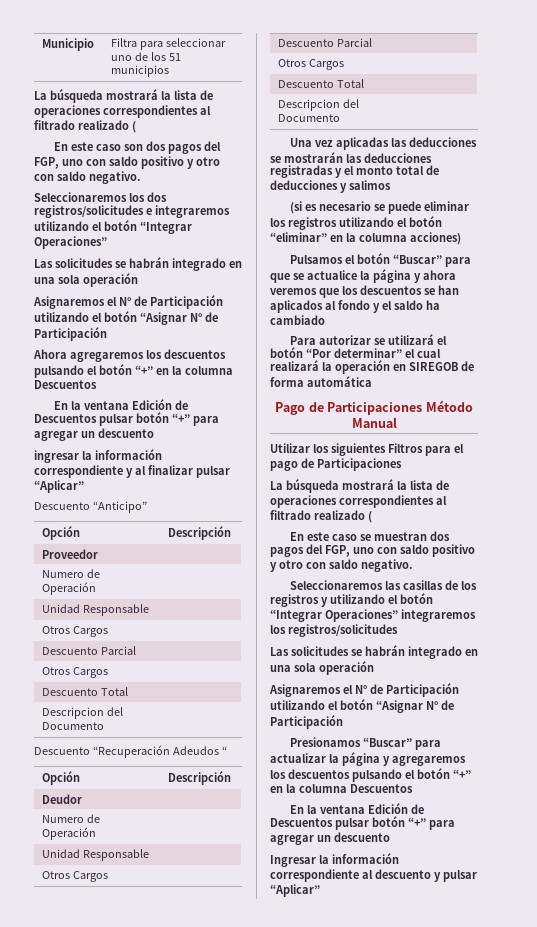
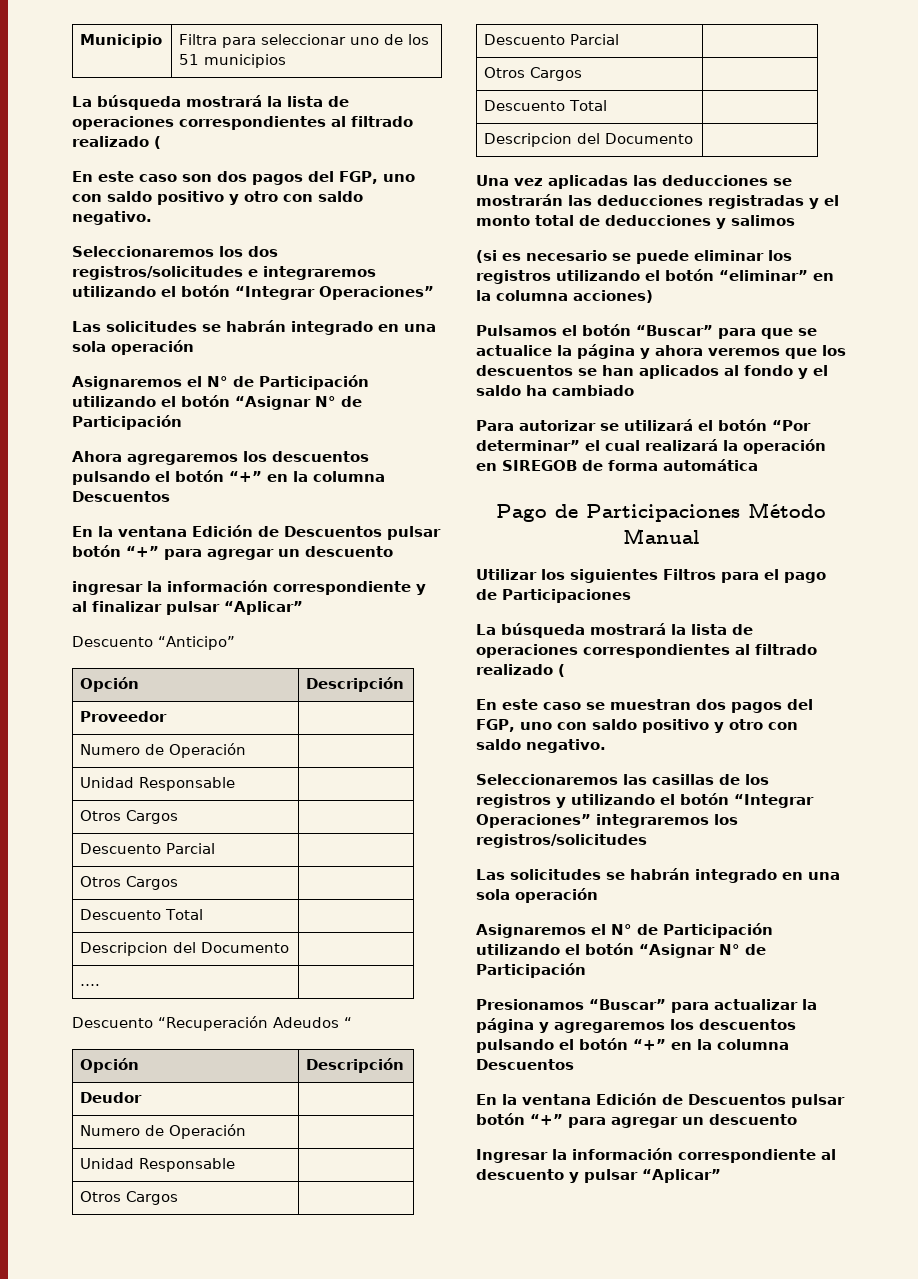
+ …. |

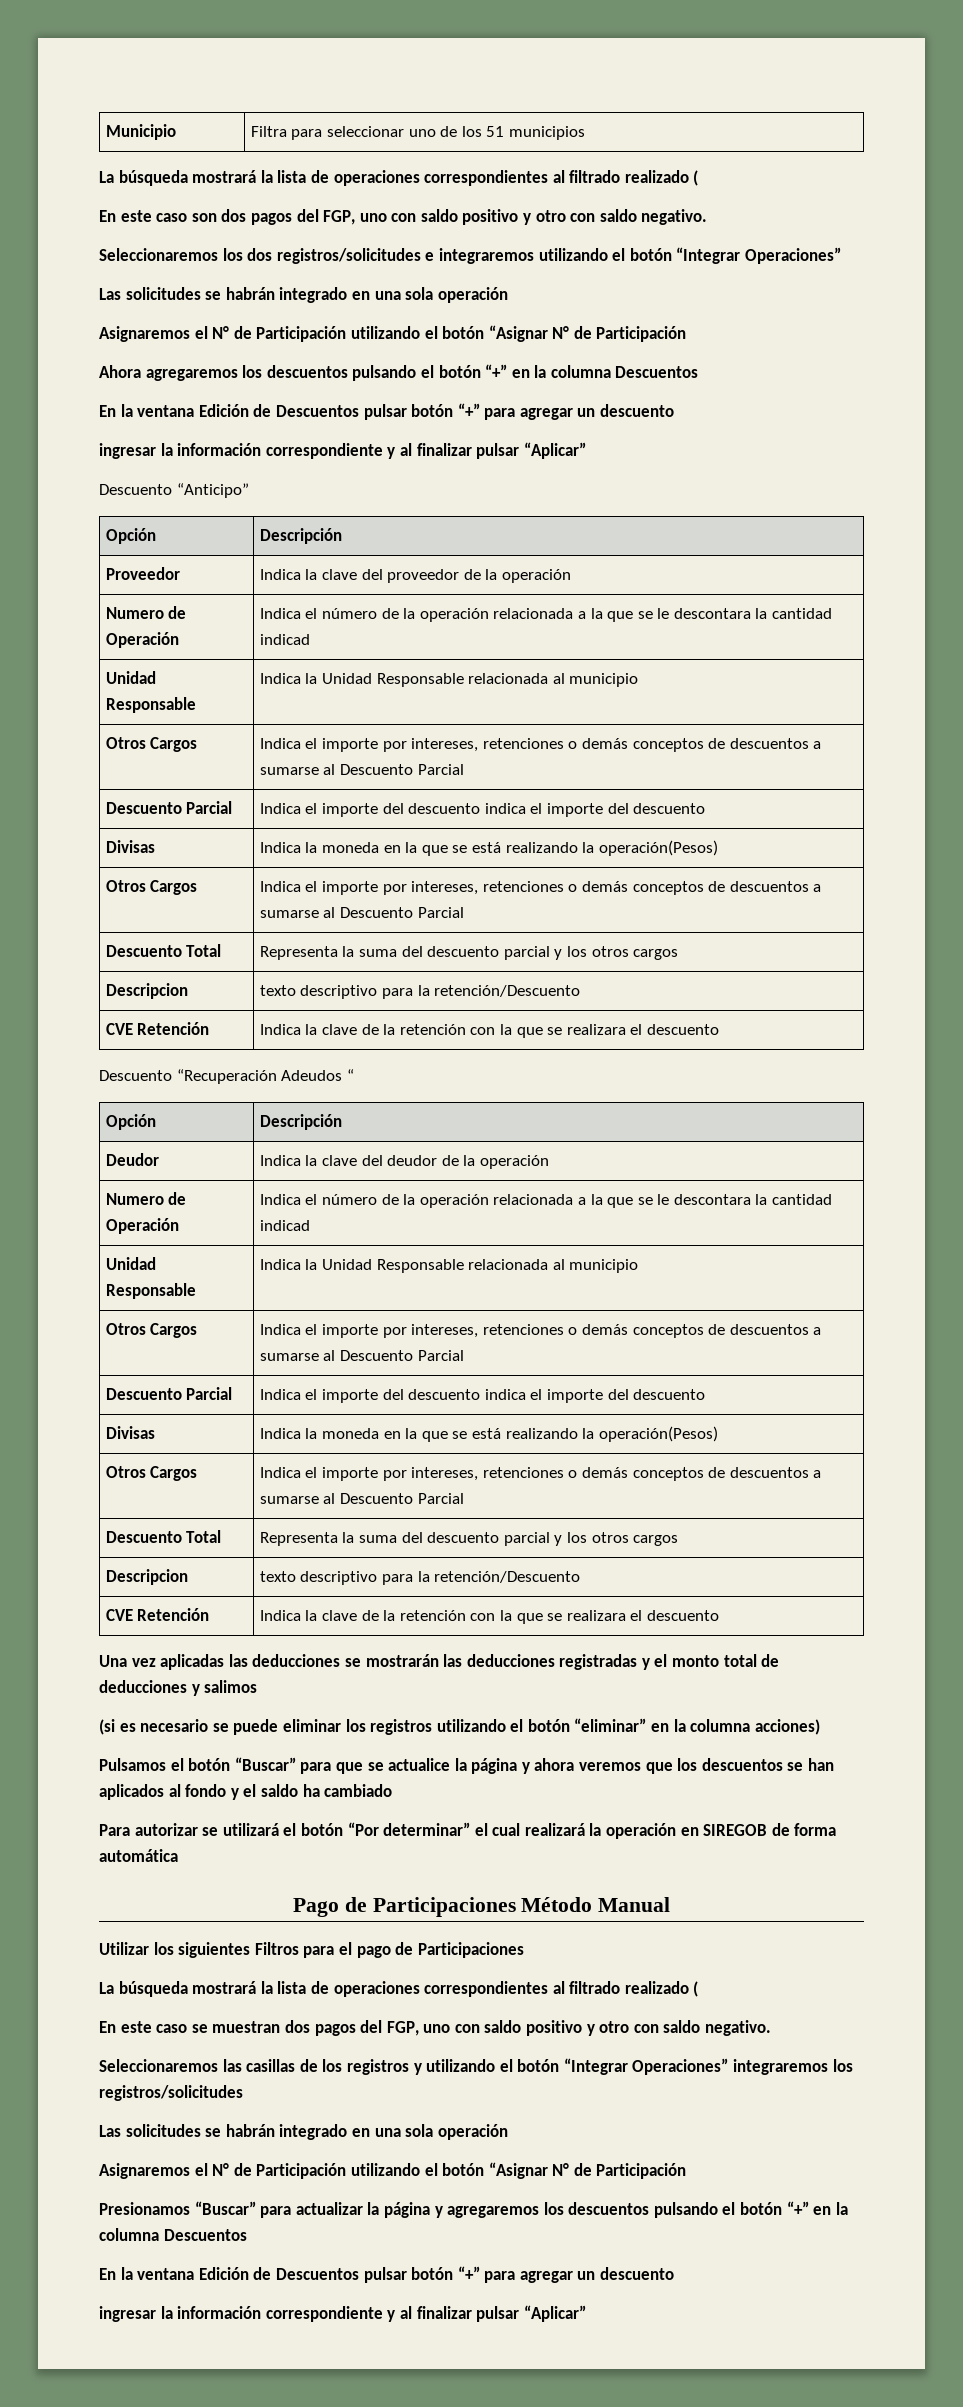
- Proveedor |
- Numero de Operación |
- Unidad Responsable |
- Otros Cargos |
- Descuento Parcial |
- Otros Cargos |
- Descuento Total |
- Descripcion del Documento |
- …. |
+ Proveedor | Indica la clave del proveedor de la operación
+ Numero de Operación | Indica el número de la operación relacionada a la que se le descontara la cantidad indicad
+ Unidad Responsable | Indica la Unidad Responsable relacionada al municipio
+ Otros Cargos | Indica el importe por intereses, retenciones o demás conceptos de descuentos a sumarse al Descuento Parcial
+ Descuento Parcial | Indica el importe del descuento indica el importe del descuento
+ Divisas | Indica la moneda en la que se está realizando la operación(Pesos)
+ Otros Cargos | Indica el importe por intereses, retenciones o demás conceptos de descuentos a sumarse al Descuento Parcial
+ Descuento Total | Representa la suma del descuento parcial y los otros cargos
+ Descripcion | texto descriptivo para la retención/Descuento
+ CVE Retención | Indica la clave de la retención con la que se realizara el descuento
- Deudor |
- Numero de Operación |
- Unidad Responsable |
- Otros Cargos |
- Descuento Parcial |
- Otros Cargos |
- Descuento Total |
- Descripcion del Documento |
+ Deudor | Indica la clave del deudor de la operación
+ Numero de Operación | Indica el número de la operación relacionada a la que se le descontara la cantidad indicad
+ Unidad Responsable | Indica la Unidad Responsable relacionada al municipio
+ Otros Cargos | Indica el importe por intereses, retenciones o demás conceptos de descuentos a sumarse al Descuento Parcial
+ Descuento Parcial | Indica el importe del descuento indica el importe del descuento
+ Divisas | Indica la moneda en la que se está realizando la operación(Pesos)
+ Otros Cargos | Indica el importe por intereses, retenciones o demás conceptos de descuentos a sumarse al Descuento Parcial
+ Descuento Total | Representa la suma del descuento parcial y los otros cargos
+ Descripcion | texto descriptivo para la retención/Descuento
+ CVE Retención | Indica la clave de la retención con la que se realizara el descuento
  Presionamos “Buscar” para actualizar la página y agregaremos los descuentos pulsando el botón “+” en la columna Descuentos
  En la ventana Edición de Descuentos pulsar botón “+” para agregar un descuento
- Ingresar la información correspondiente al descuento y pulsar “Aplicar”
+ ingresar la información correspondiente y al finalizar pulsar “Aplicar”

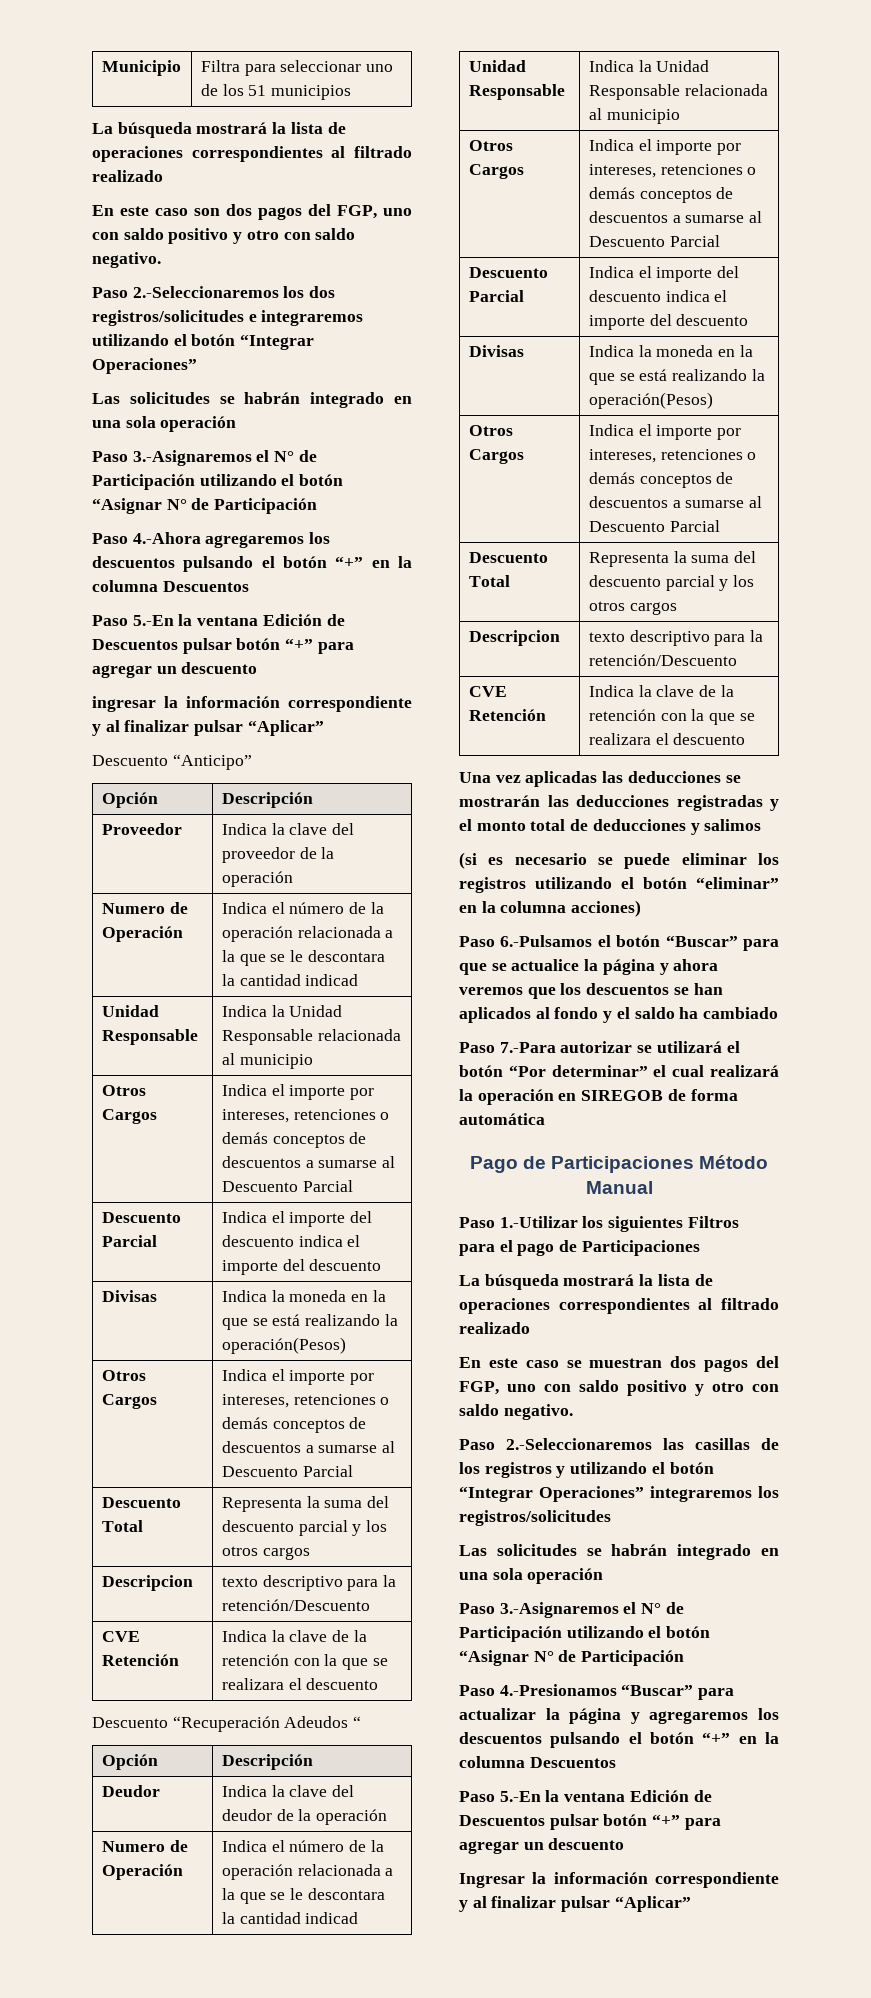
  Municipio | Filtra para seleccionar uno de los 51 municipios
- La búsqueda mostrará la lista de operaciones correspondientes al filtrado realizado (
+ La búsqueda mostrará la lista de operaciones correspondientes al filtrado realizado
- Seleccionaremos los dos registros/solicitudes e integraremos utilizando el botón “Integrar Operaciones”
+ Paso 2.-Seleccionaremos los dos registros/solicitudes e integraremos utilizando el botón “Integrar Operaciones”
  Las solicitudes se habrán integrado en una sola operación
- Asignaremos el N° de Participación utilizando el botón “Asignar N° de Participación
+ Paso 3.-Asignaremos el N° de Participación utilizando el botón “Asignar N° de Participación
- Ahora agregaremos los descuentos pulsando el botón “+” en la columna Descuentos
- En la ventana Edición de Descuentos pulsar botón “+” para agregar un descuento
+ Paso 4.-Ahora agregaremos los descuentos pulsando el botón “+” en la columna Descuentos
+ Paso 5.-En la ventana Edición de Descuentos pulsar botón “+” para agregar un descuento
- Pulsamos el botón “Buscar” para que se actualice la página y ahora veremos que los descuentos se han aplicados al fondo y el saldo ha cambiado
+ Paso 6.-Pulsamos el botón “Buscar” para que se actualice la página y ahora veremos que los descuentos se han aplicados al fondo y el saldo ha cambiado
- Para autorizar se utilizará el botón “Por determinar” el cual realizará la operación en SIREGOB de forma automática
+ Paso 7.-Para autorizar se utilizará el botón “Por determinar” el cual realizará la operación en SIREGOB de forma automática
- Utilizar los siguientes Filtros para el pago de Participaciones
- La búsqueda mostrará la lista de operaciones correspondientes al filtrado realizado (
+ Paso 1.-Utilizar los siguientes Filtros para el pago de Participaciones
+ La búsqueda mostrará la lista de operaciones correspondientes al filtrado realizado
- Seleccionaremos las casillas de los registros y utilizando el botón “Integrar Operaciones” integraremos los registros/solicitudes
+ Paso 2.-Seleccionaremos las casillas de los registros y utilizando el botón “Integrar Operaciones” integraremos los registros/solicitudes
  Las solicitudes se habrán integrado en una sola operación
- Asignaremos el N° de Participación utilizando el botón “Asignar N° de Participación
+ Paso 3.-Asignaremos el N° de Participación utilizando el botón “Asignar N° de Participación
- Presionamos “Buscar” para actualizar la página y agregaremos los descuentos pulsando el botón “+” en la columna Descuentos
- En la ventana Edición de Descuentos pulsar botón “+” para agregar un descuento
- ingresar la información correspondiente y al finalizar pulsar “Aplicar”
+ Paso 4.-Presionamos “Buscar” para actualizar la página y agregaremos los descuentos pulsando el botón “+” en la columna Descuentos
+ Paso 5.-En la ventana Edición de Descuentos pulsar botón “+” para agregar un descuento
+ Ingresar la información correspondiente y al finalizar pulsar “Aplicar”

